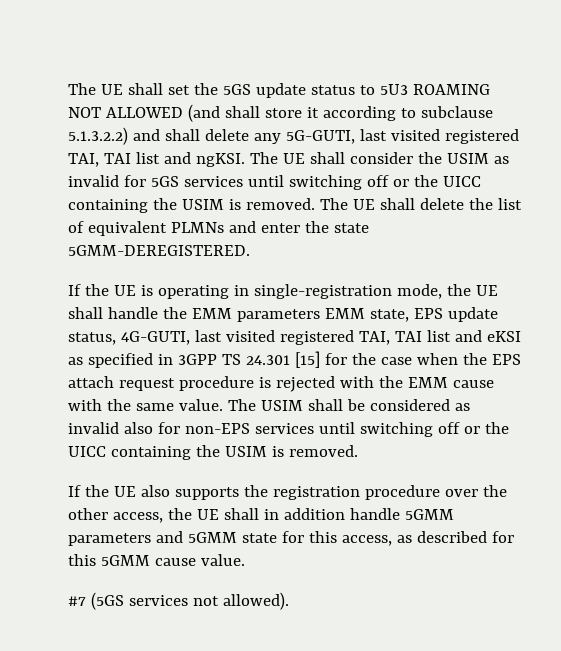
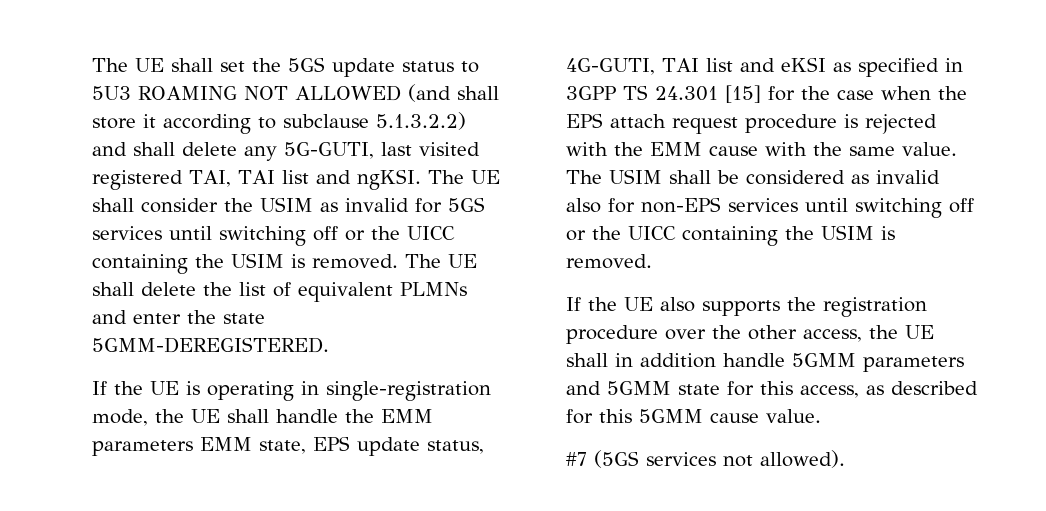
- If the UE is operating in single-registration mode, the UE shall handle the EMM parameters EMM state, EPS update status, 4G-GUTI, last visited registered TAI, TAI list and eKSI as specified in 3GPP TS 24.301 [15] for the case when the EPS attach request procedure is rejected with the EMM cause with the same value.
+ If the UE is operating in single-registration mode, the UE shall handle the EMM parameters EMM state, EPS update status, 4G-GUTI, TAI list and eKSI as specified in 3GPP TS 24.301 [15] for the case when the EPS attach request procedure is rejected with the EMM cause with the same value.

